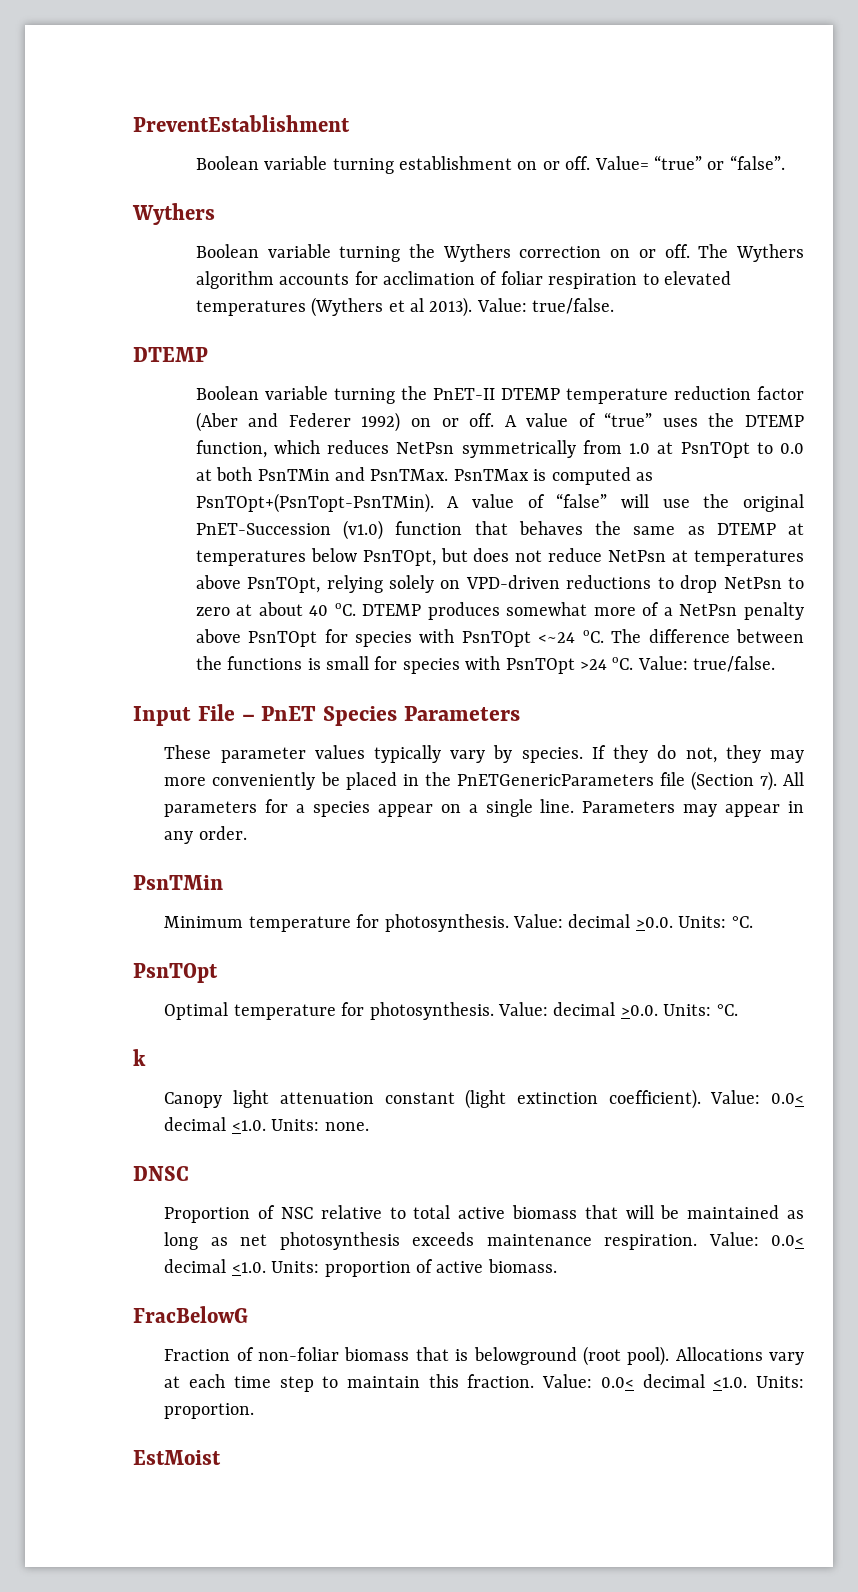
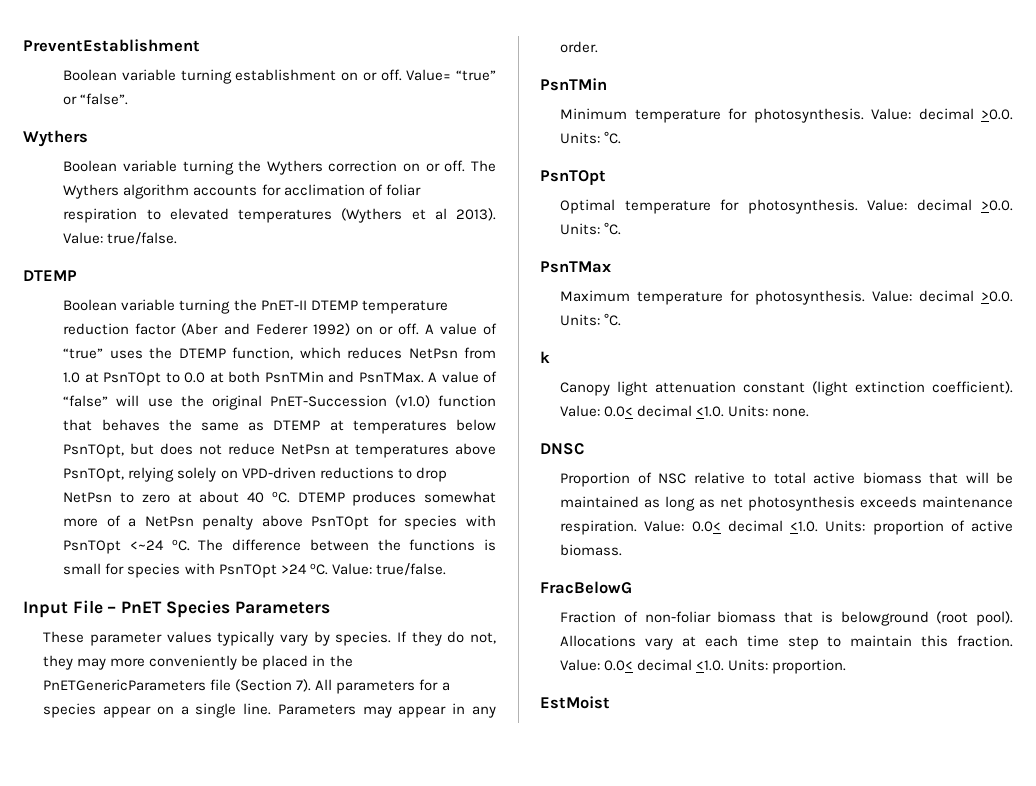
- A value of “true” uses the DTEMP function, which reduces NetPsn symmetrically from 1.0 at PsnTOpt to 0.0 at both PsnTMin and PsnTMax.
+ A value of “true” uses the DTEMP function, which reduces NetPsn from 1.0 at PsnTOpt to 0.0 at both PsnTMin and PsnTMax.
- PsnTMax is computed as PsnTOpt+(PsnTopt-PsnTMin).
+ PsnTMax
+ Maximum temperature for photosynthesis. Value: decimal >0.0. Units: °C.

